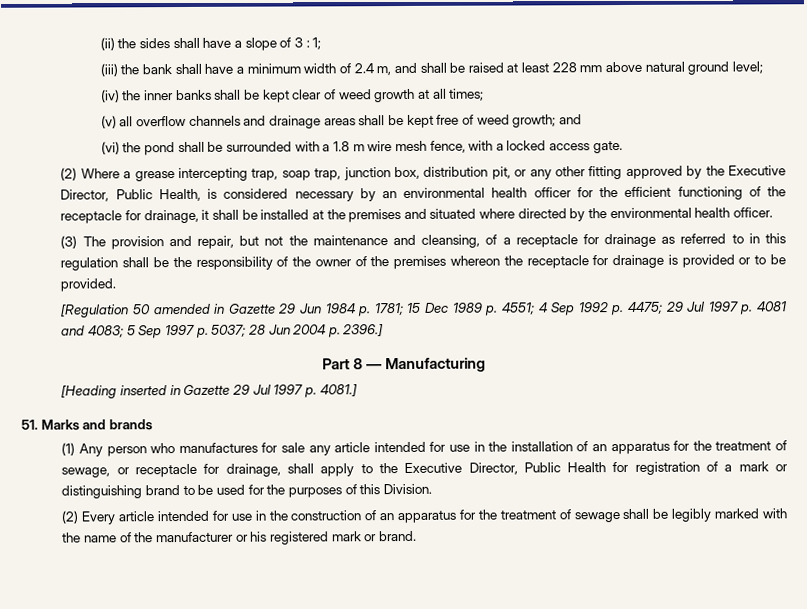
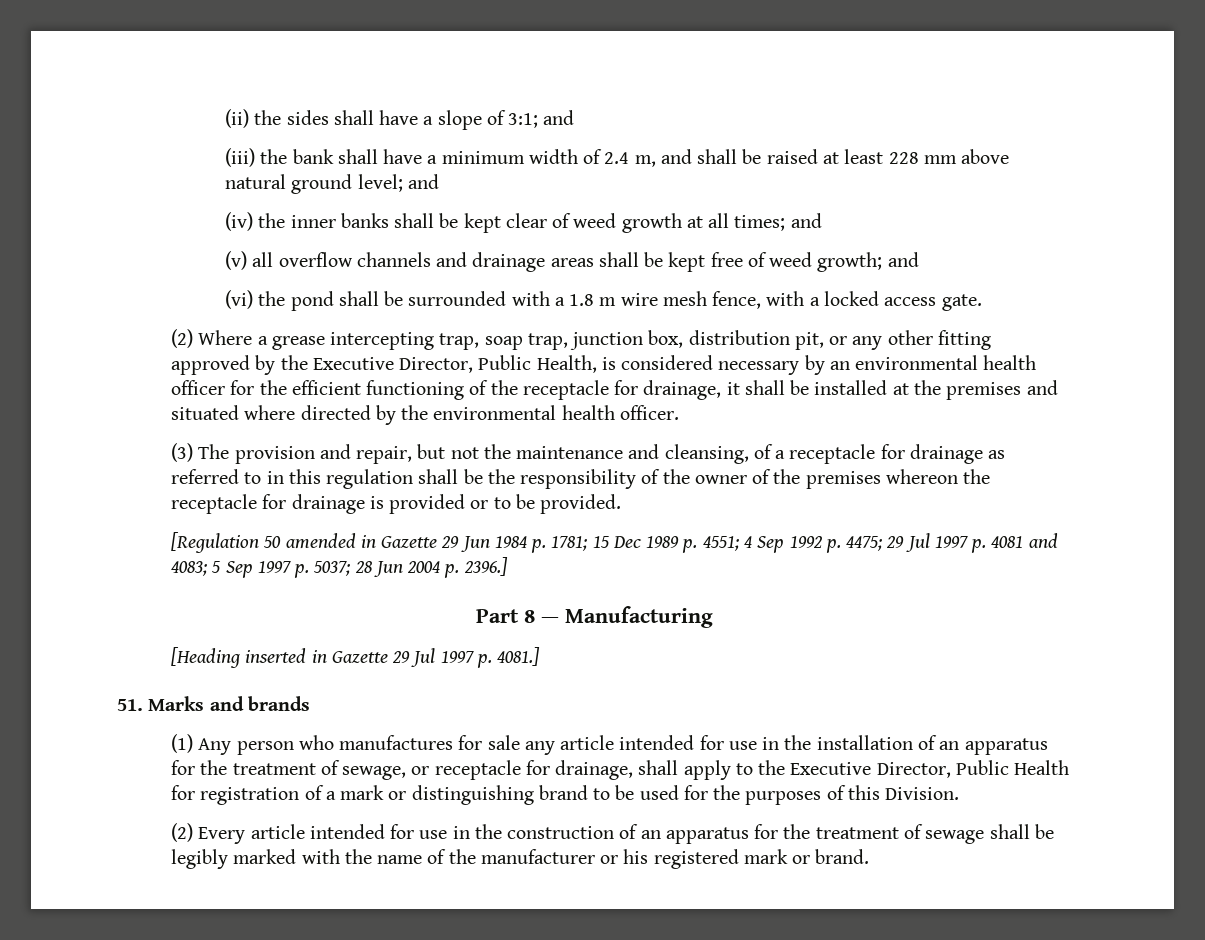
- (ii) the sides shall have a slope of 3 : 1;
+ (ii) the sides shall have a slope of 3:1; and
- (iii) the bank shall have a minimum width of 2.4 m, and shall be raised at least 228 mm above natural ground level;
+ (iii) the bank shall have a minimum width of 2.4 m, and shall be raised at least 228 mm above natural ground level; and
- (iv) the inner banks shall be kept clear of weed growth at all times;
+ (iv) the inner banks shall be kept clear of weed growth at all times; and

